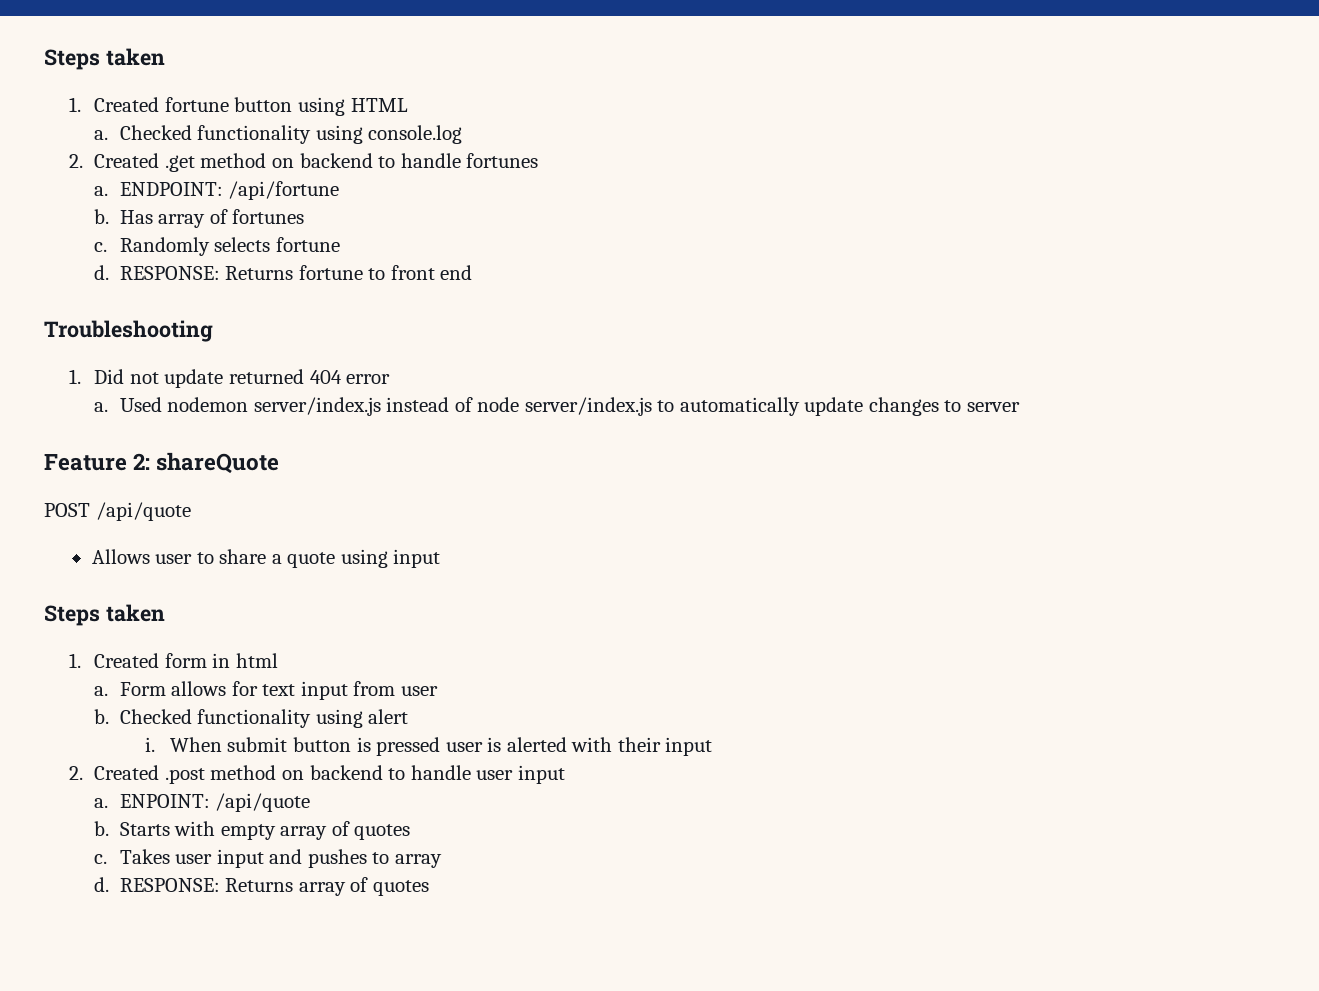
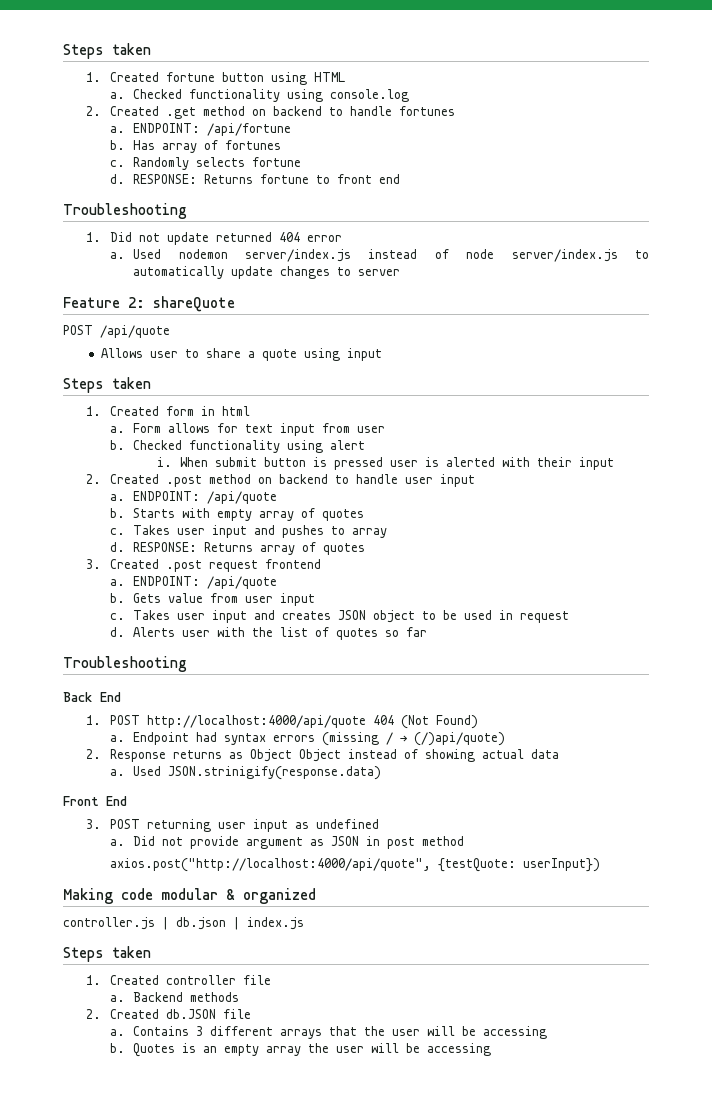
  2. Created .post method on backend to handle user input
- a. ENPOINT: /api/quote
+ a. ENDPOINT: /api/quote
+ 3. Created .post request frontend
+ a. ENDPOINT: /api/quote
+ b. Gets value from user input
+ c. Takes user input and creates JSON object to be used in request
+ d. Alerts user with the list of quotes so far
+ Troubleshooting
+ Back End
+ 1. POST http://localhost:4000/api/quote 404 (Not Found)
+ a. Endpoint had syntax errors (missing / → (/)api/quote)
+ 2. Response returns as Object Object instead of showing actual data
+ a. Used JSON.strinigify(response.data)
+ Front End
+ 3. POST returning user input as undefined
+ a. Did not provide argument as JSON in post method
+ axios.post("http://localhost:4000/api/quote", {testQuote: userInput})
+ Making code modular & organized
+ controller.js | db.json | index.js
+ Steps taken
+ 1. Created controller file
+ a. Backend methods
+ 2. Created db.JSON file
+ a. Contains 3 different arrays that the user will be accessing
+ b. Quotes is an empty array the user will be accessing

